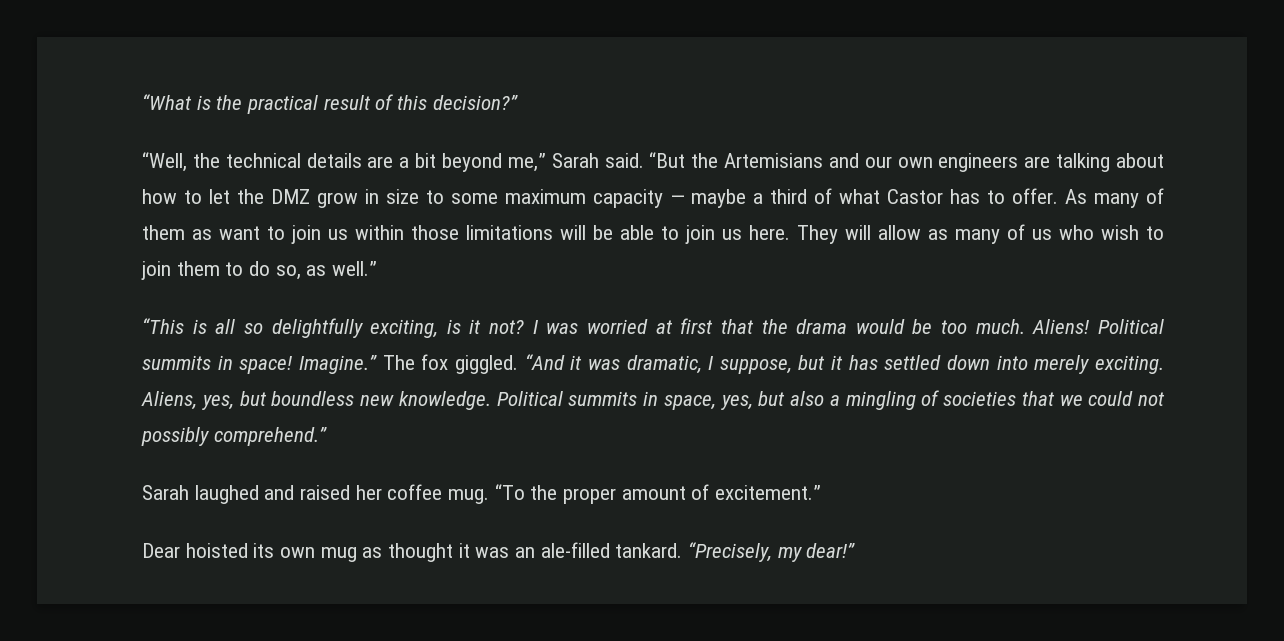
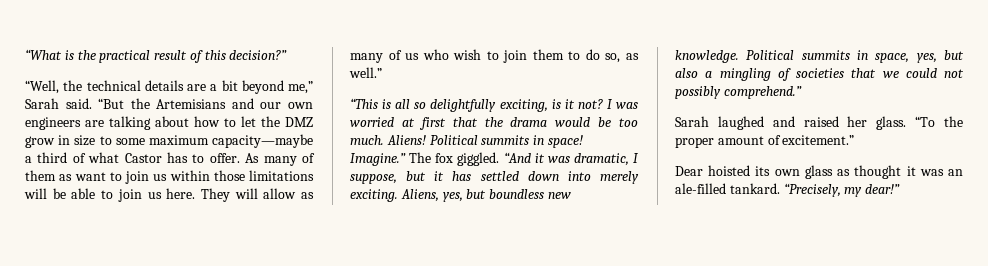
- “But the Artemisians and our own engineers are talking about how to let the DMZ grow in size to some maximum capacity — maybe a third of what Castor has to offer.
+ “But the Artemisians and our own engineers are talking about how to let the DMZ grow in size to some maximum capacity—maybe a third of what Castor has to offer.
- Sarah laughed and raised her coffee mug.
+ Sarah laughed and raised her glass.
- Dear hoisted its own mug as thought it was an ale-filled tankard.
+ Dear hoisted its own glass as thought it was an ale-filled tankard.

